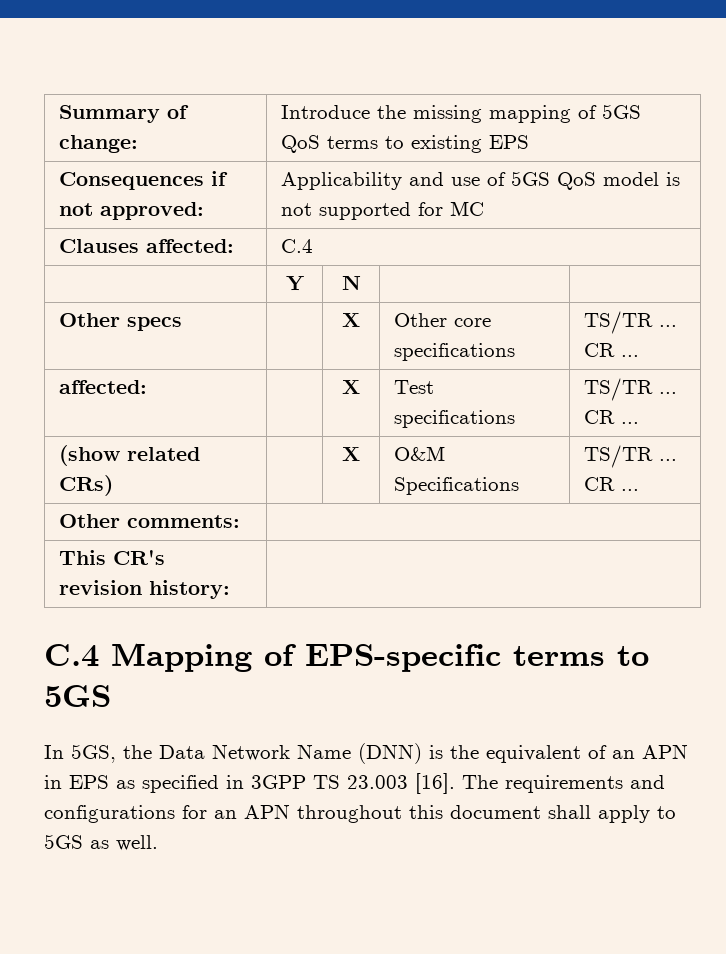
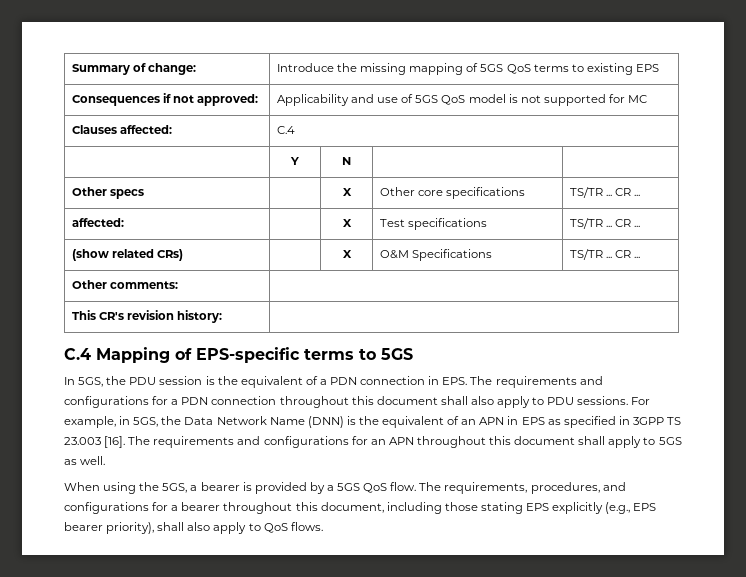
- In 5GS, the Data Network Name (DNN) is the equivalent of an APN in EPS as specified in 3GPP TS 23.003 [16].
+ In 5GS, the PDU session is the equivalent of a PDN connection in EPS. The requirements and configurations for a PDN connection throughout this document shall also apply to PDU sessions. For example, in 5GS, the Data Network Name (DNN) is the equivalent of an APN in EPS as specified in 3GPP TS 23.003 [16].
+ When using the 5GS, a bearer is provided by a 5GS QoS flow. The requirements, procedures, and configurations for a bearer throughout this document, including those stating EPS explicitly (e.g., EPS bearer priority), shall also apply to QoS flows.

